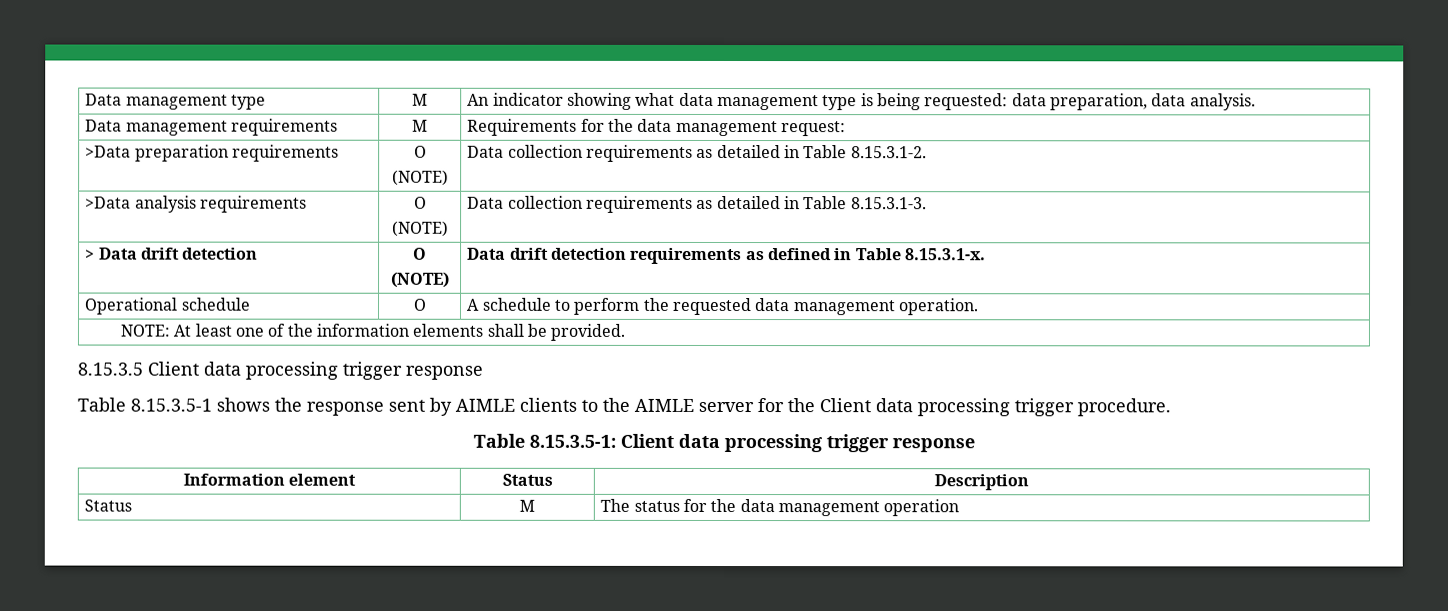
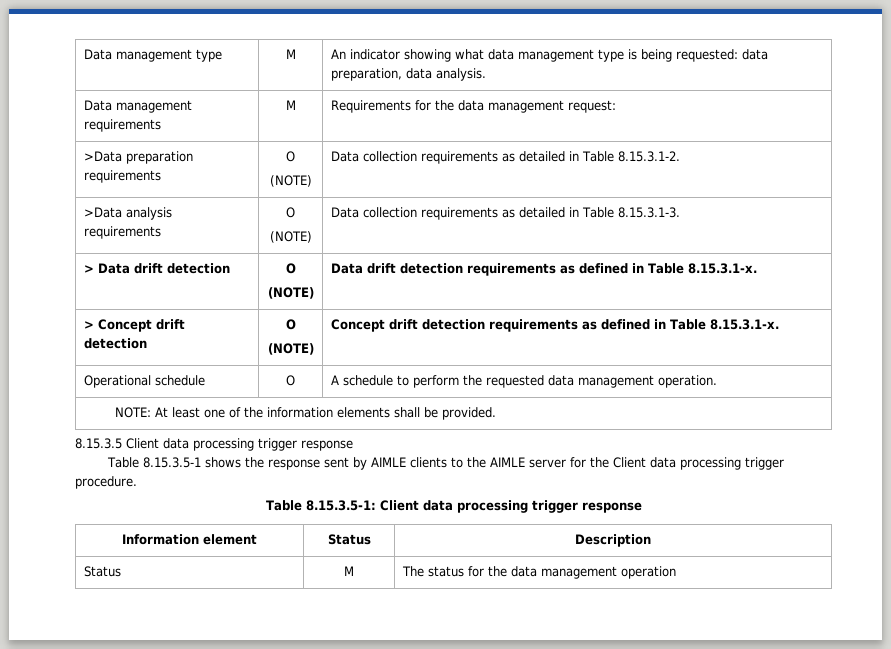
+ > Concept drift detection | O
+ (NOTE) | Concept drift detection requirements as defined in Table 8.15.3.1-x.

